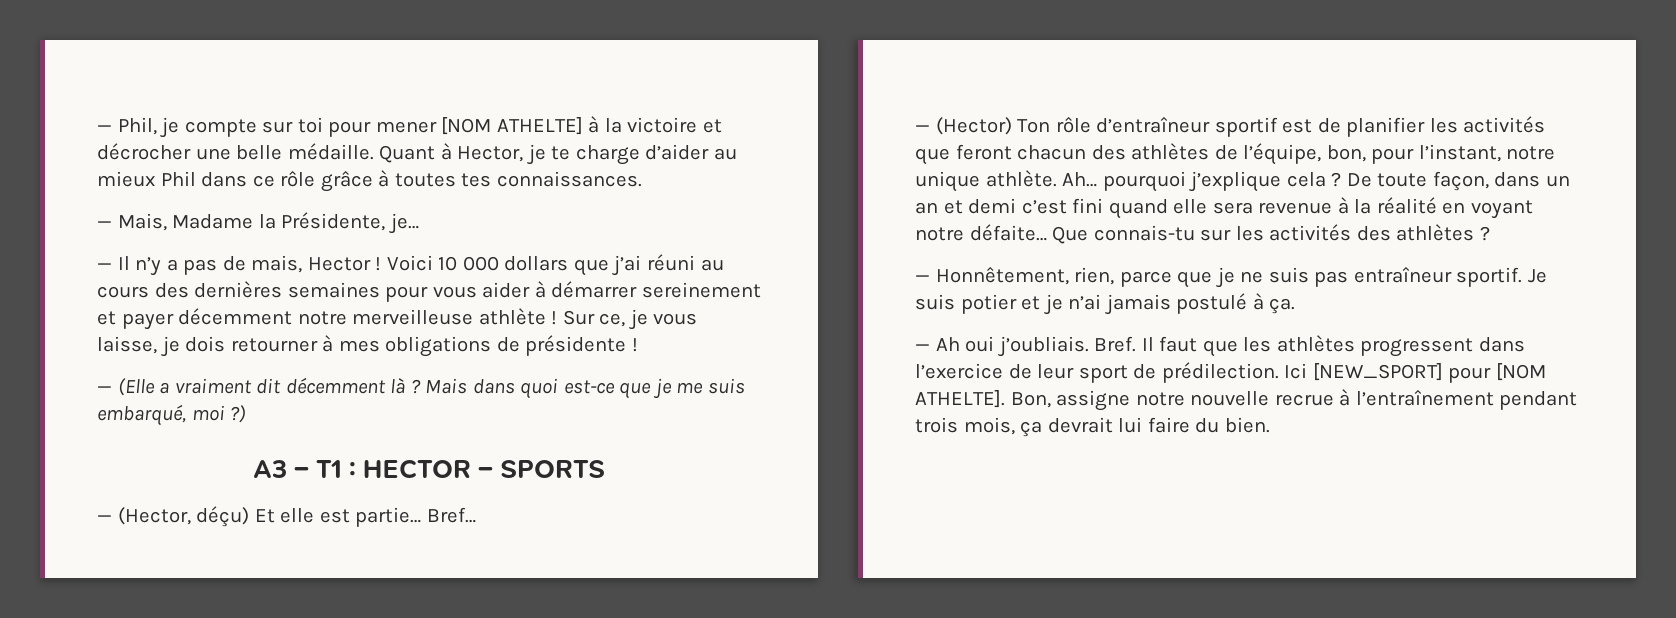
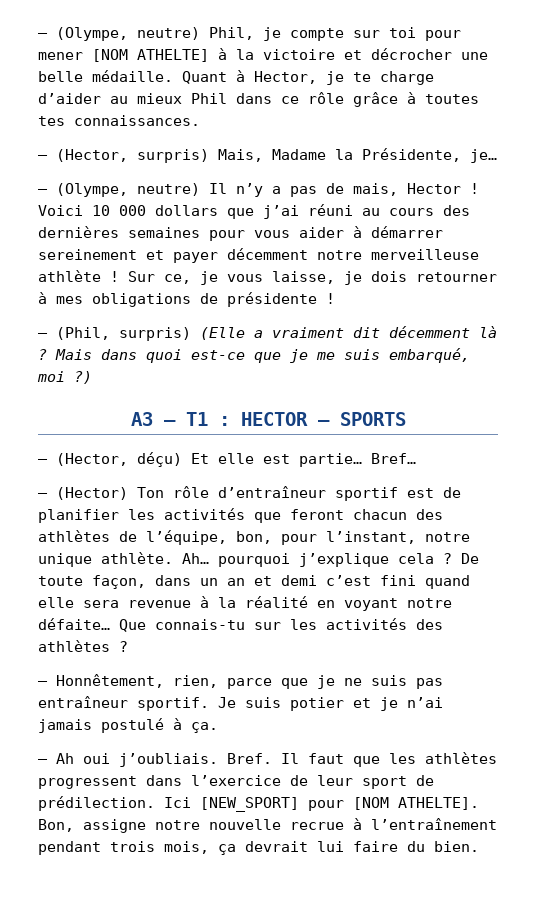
- — Phil, je compte sur toi pour mener [NOM ATHELTE] à la victoire et décrocher une belle médaille.
+ — (Olympe, neutre) Phil, je compte sur toi pour mener [NOM ATHELTE] à la victoire et décrocher une belle médaille.
- — Mais, Madame la Présidente, je…
+ — (Hector, surpris) Mais, Madame la Présidente, je…
- — Il n’y a pas de mais, Hector !
+ — (Olympe, neutre) Il n’y a pas de mais, Hector !
- — (Elle a vraiment dit décemment là ?
+ — (Phil, surpris) (Elle a vraiment dit décemment là ?

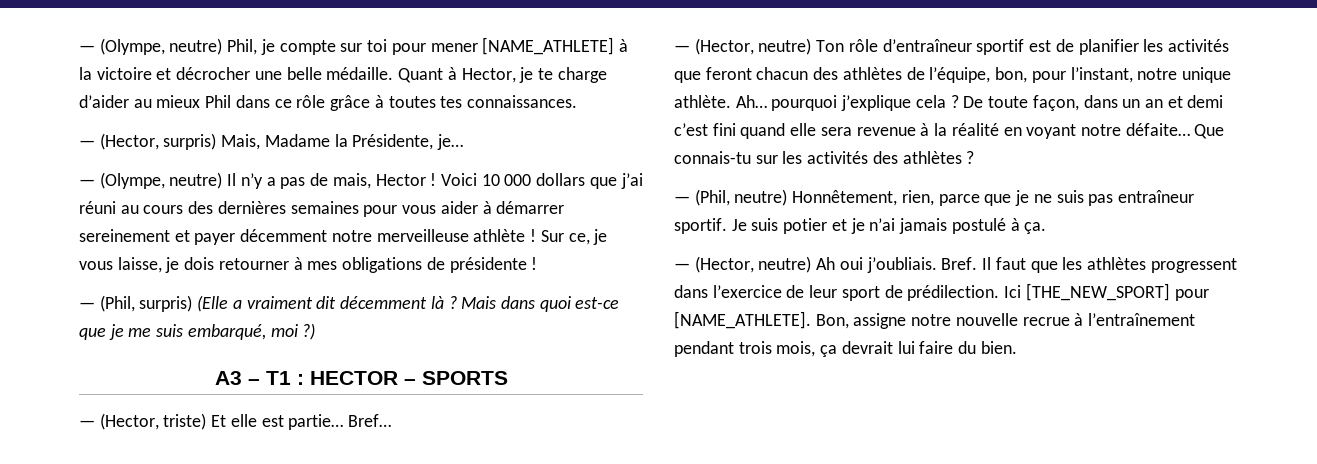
- — (Olympe, neutre) Phil, je compte sur toi pour mener [NOM ATHELTE] à la victoire et décrocher une belle médaille.
+ — (Olympe, neutre) Phil, je compte sur toi pour mener [NAME_ATHLETE] à la victoire et décrocher une belle médaille.
- — (Hector, déçu) Et elle est partie…
+ — (Hector, triste) Et elle est partie…
- — (Hector) Ton rôle d’entraîneur sportif est de planifier les activités que feront chacun des athlètes de l’équipe, bon, pour l’instant, notre unique athlète.
+ — (Hector, neutre) Ton rôle d’entraîneur sportif est de planifier les activités que feront chacun des athlètes de l’équipe, bon, pour l’instant, notre unique athlète.
- — Honnêtement, rien, parce que je ne suis pas entraîneur sportif.
+ — (Phil, neutre) Honnêtement, rien, parce que je ne suis pas entraîneur sportif.
- — Ah oui j’oubliais.
+ — (Hector, neutre) Ah oui j’oubliais.
- Ici [NEW_SPORT] pour [NOM ATHELTE].
+ Ici [THE_NEW_SPORT] pour [NAME_ATHLETE].

